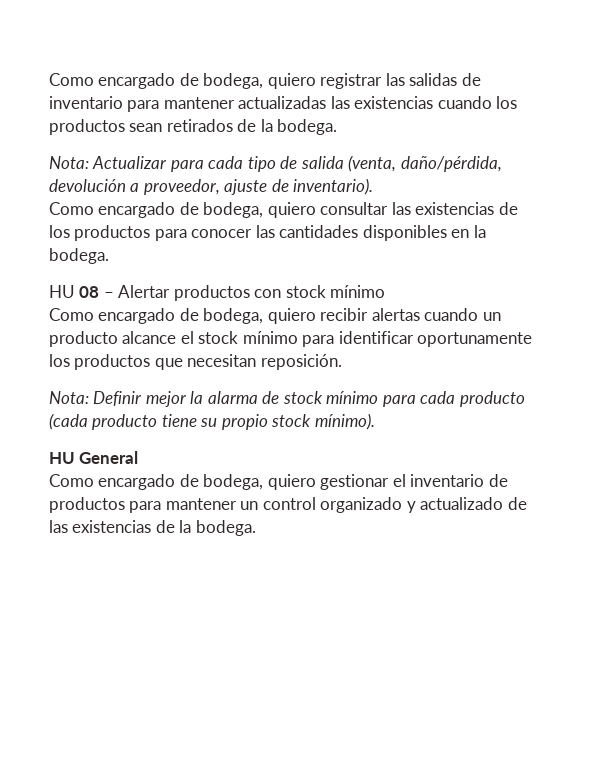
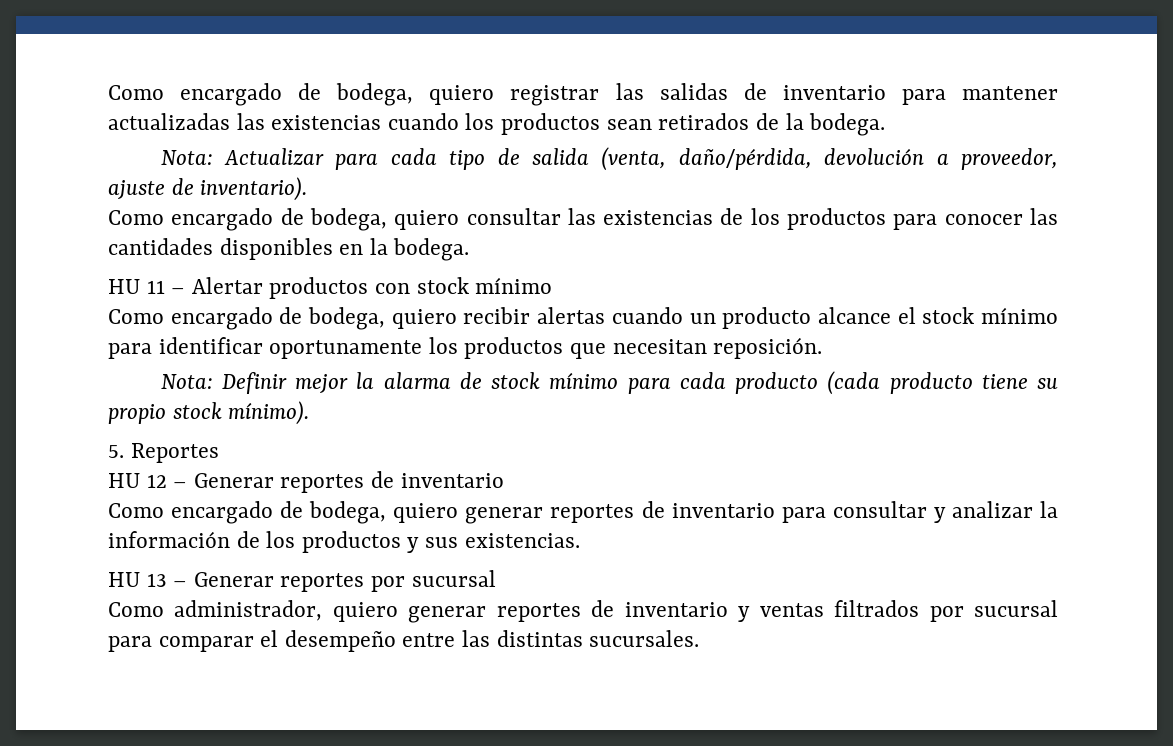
- HU 08 – Alertar productos con stock mínimo
+ HU 11 – Alertar productos con stock mínimo
- HU General
- Como encargado de bodega, quiero gestionar el inventario de productos para mantener un control organizado y actualizado de las existencias de la bodega.
+ 5. Reportes
+ HU 12 – Generar reportes de inventario
+ Como encargado de bodega, quiero generar reportes de inventario para consultar y analizar la información de los productos y sus existencias.
+ HU 13 – Generar reportes por sucursal
+ Como administrador, quiero generar reportes de inventario y ventas filtrados por sucursal para comparar el desempeño entre las distintas sucursales.

